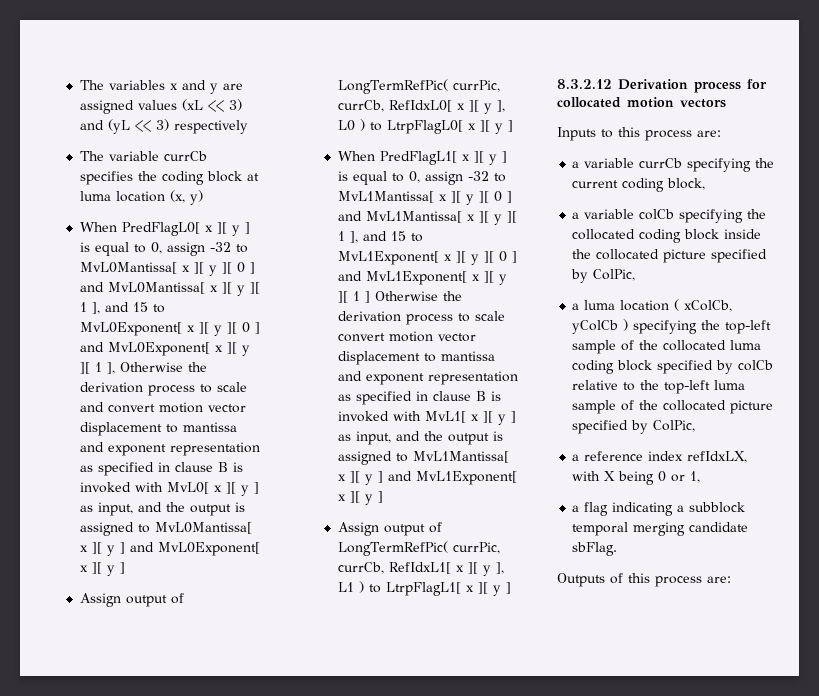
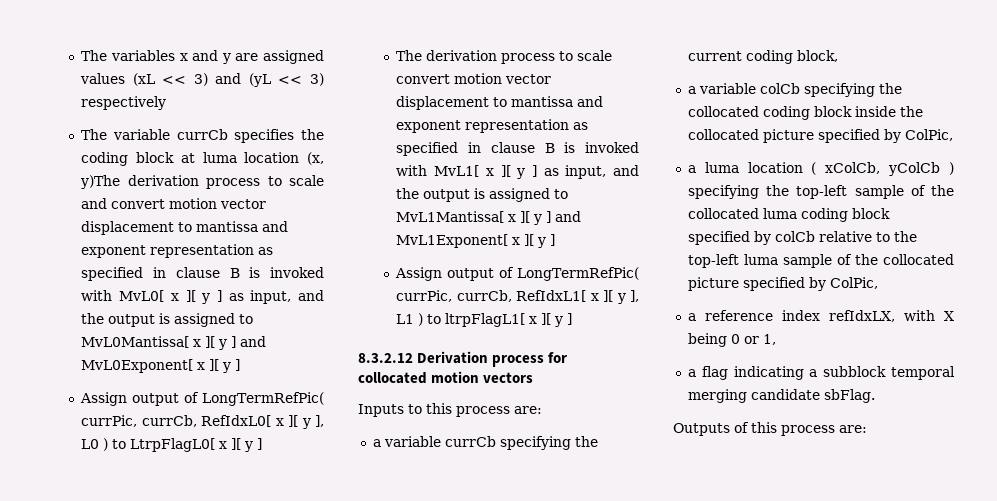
- The variable currCb specifies the coding block at luma location (x, y)
- When PredFlagL0[ x ][ y ] is equal to 0, assign -32 to MvL0Mantissa[ x ][ y ][ 0 ] and MvL0Mantissa[ x ][ y ][ 1 ], and 15 to MvL0Exponent[ x ][ y ][ 0 ] and MvL0Exponent[ x ][ y ][ 1 ], Otherwise the derivation process to scale and convert motion vector displacement to mantissa and exponent representation as specified in clause B is invoked with MvL0[ x ][ y ] as input, and the output is assigned to MvL0Mantissa[ x ][ y ] and MvL0Exponent[ x ][ y ]
+ The variable currCb specifies the coding block at luma location (x, y)The derivation process to scale and convert motion vector displacement to mantissa and exponent representation as specified in clause B is invoked with MvL0[ x ][ y ] as input, and the output is assigned to MvL0Mantissa[ x ][ y ] and MvL0Exponent[ x ][ y ]
- When PredFlagL1[ x ][ y ] is equal to 0, assign -32 to MvL1Mantissa[ x ][ y ][ 0 ] and MvL1Mantissa[ x ][ y ][ 1 ], and 15 to MvL1Exponent[ x ][ y ][ 0 ] and MvL1Exponent[ x ][ y ][ 1 ] Otherwise the derivation process to scale convert motion vector displacement to mantissa and exponent representation as specified in clause B is invoked with MvL1[ x ][ y ] as input, and the output is assigned to MvL1Mantissa[ x ][ y ] and MvL1Exponent[ x ][ y ]
+ The derivation process to scale convert motion vector displacement to mantissa and exponent representation as specified in clause B is invoked with MvL1[ x ][ y ] as input, and the output is assigned to MvL1Mantissa[ x ][ y ] and MvL1Exponent[ x ][ y ]
- Assign output of LongTermRefPic( currPic, currCb, RefIdxL1[ x ][ y ], L1 ) to LtrpFlagL1[ x ][ y ]
+ Assign output of LongTermRefPic( currPic, currCb, RefIdxL1[ x ][ y ], L1 ) to ltrpFlagL1[ x ][ y ]

